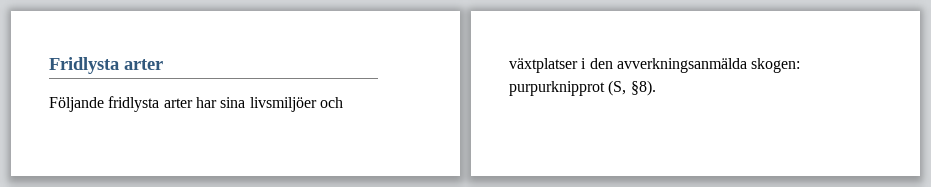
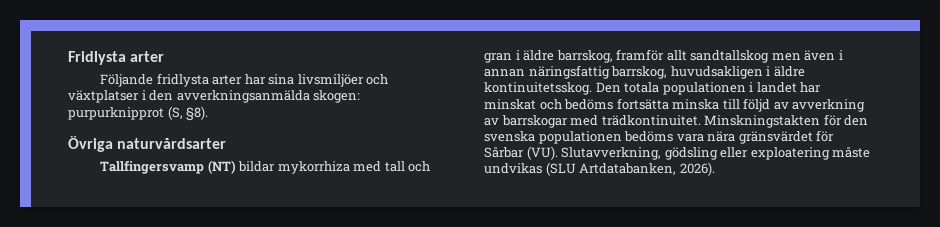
+ Övriga naturvårdsarter
+ Tallfingersvamp (NT) bildar mykorrhiza med tall och gran i äldre barrskog, framför allt sandtallskog men även i annan näringsfattig barrskog, huvudsakligen i äldre kontinuitetsskog. Den totala populationen i landet har minskat och bedöms fortsätta minska till följd av avverkning av barrskogar med trädkontinuitet. Minskningstakten för den svenska populationen bedöms vara nära gränsvärdet för Sårbar (VU). Slutavverkning, gödsling eller exploatering måste undvikas (SLU Artdatabanken, 2026).

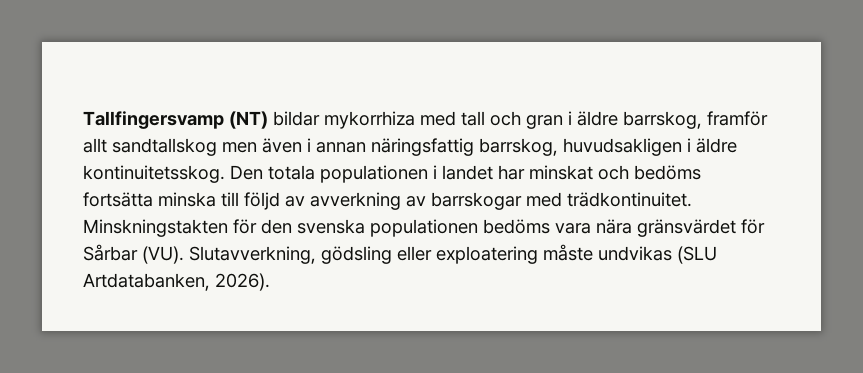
- Fridlysta arter
- Följande fridlysta arter har sina livsmiljöer och växtplatser i den avverkningsanmälda skogen: purpurknipprot (S, §8).
- Övriga naturvårdsarter

